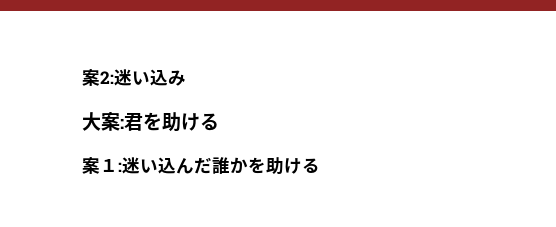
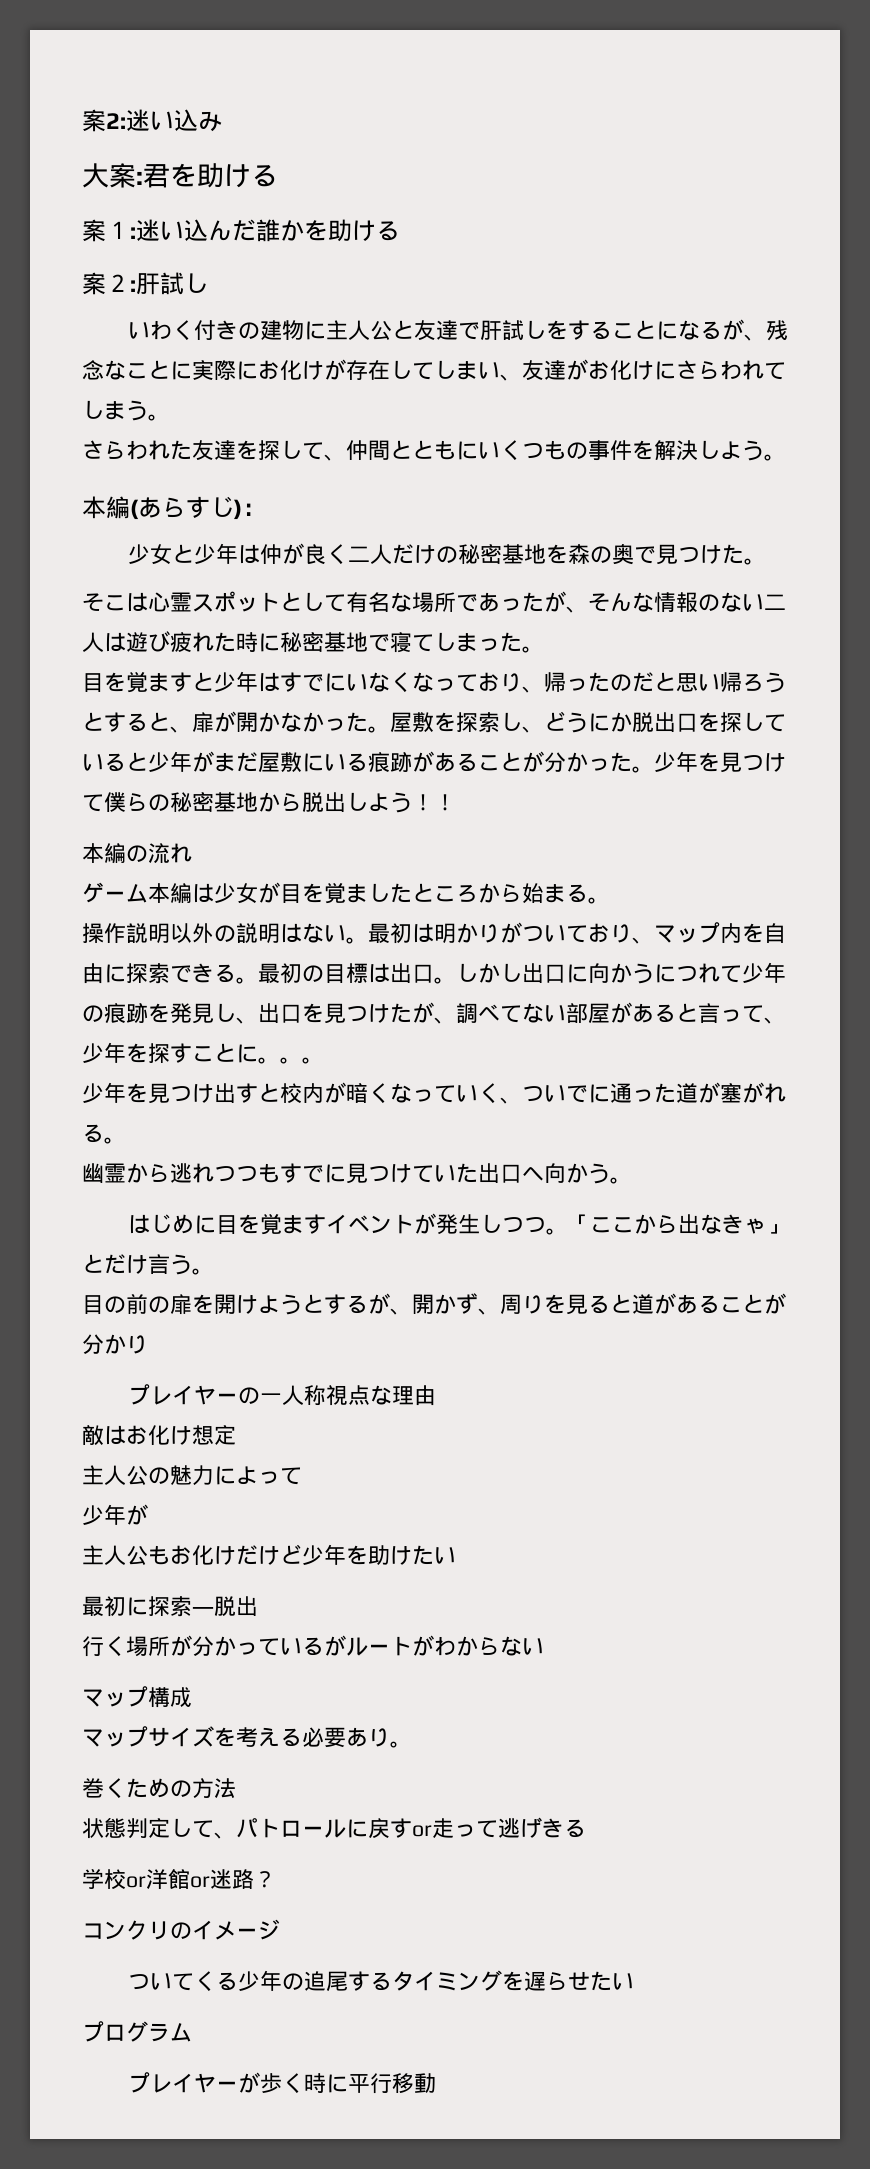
+ 案２:肝試し
+ いわく付きの建物に主人公と友達で肝試しをすることになるが、残念なことに実際にお化けが存在してしまい、友達がお化けにさらわれてしまう。
+ さらわれた友達を探して、仲間とともにいくつもの事件を解決しよう。
+ 本編(あらすじ)：
+ 少女と少年は仲が良く二人だけの秘密基地を森の奥で見つけた。
+ そこは心霊スポットとして有名な場所であったが、そんな情報のない二人は遊び疲れた時に秘密基地で寝てしまった。
+ 目を覚ますと少年はすでにいなくなっており、帰ったのだと思い帰ろうとすると、扉が開かなかった。屋敷を探索し、どうにか脱出口を探していると少年がまだ屋敷にいる痕跡があることが分かった。少年を見つけて僕らの秘密基地から脱出しよう！！
+ 本編の流れ
+ ゲーム本編は少女が目を覚ましたところから始まる。
+ 操作説明以外の説明はない。最初は明かりがついており、マップ内を自由に探索できる。最初の目標は出口。しかし出口に向かうにつれて少年の痕跡を発見し、出口を見つけたが、調べてない部屋があると言って、少年を探すことに。。。
+ 少年を見つけ出すと校内が暗くなっていく、ついでに通った道が塞がれる。
+ 幽霊から逃れつつもすでに見つけていた出口へ向かう。
+ はじめに目を覚ますイベントが発生しつつ。「ここから出なきゃ」とだけ言う。
+ 目の前の扉を開けようとするが、開かず、周りを見ると道があることが分かり
+ プレイヤーの一人称視点な理由
+ 敵はお化け想定
+ 主人公の魅力によって
+ 少年が
+ 主人公もお化けだけど少年を助けたい
+ 最初に探索―脱出
+ 行く場所が分かっているがルートがわからない
+ マップ構成
+ マップサイズを考える必要あり。
+ 巻くための方法
+ 状態判定して、パトロールに戻すor走って逃げきる
+ 学校or洋館or迷路？
+ コンクリのイメージ
+ ついてくる少年の追尾するタイミングを遅らせたい
+ プログラム
+ プレイヤーが歩く時に平行移動

